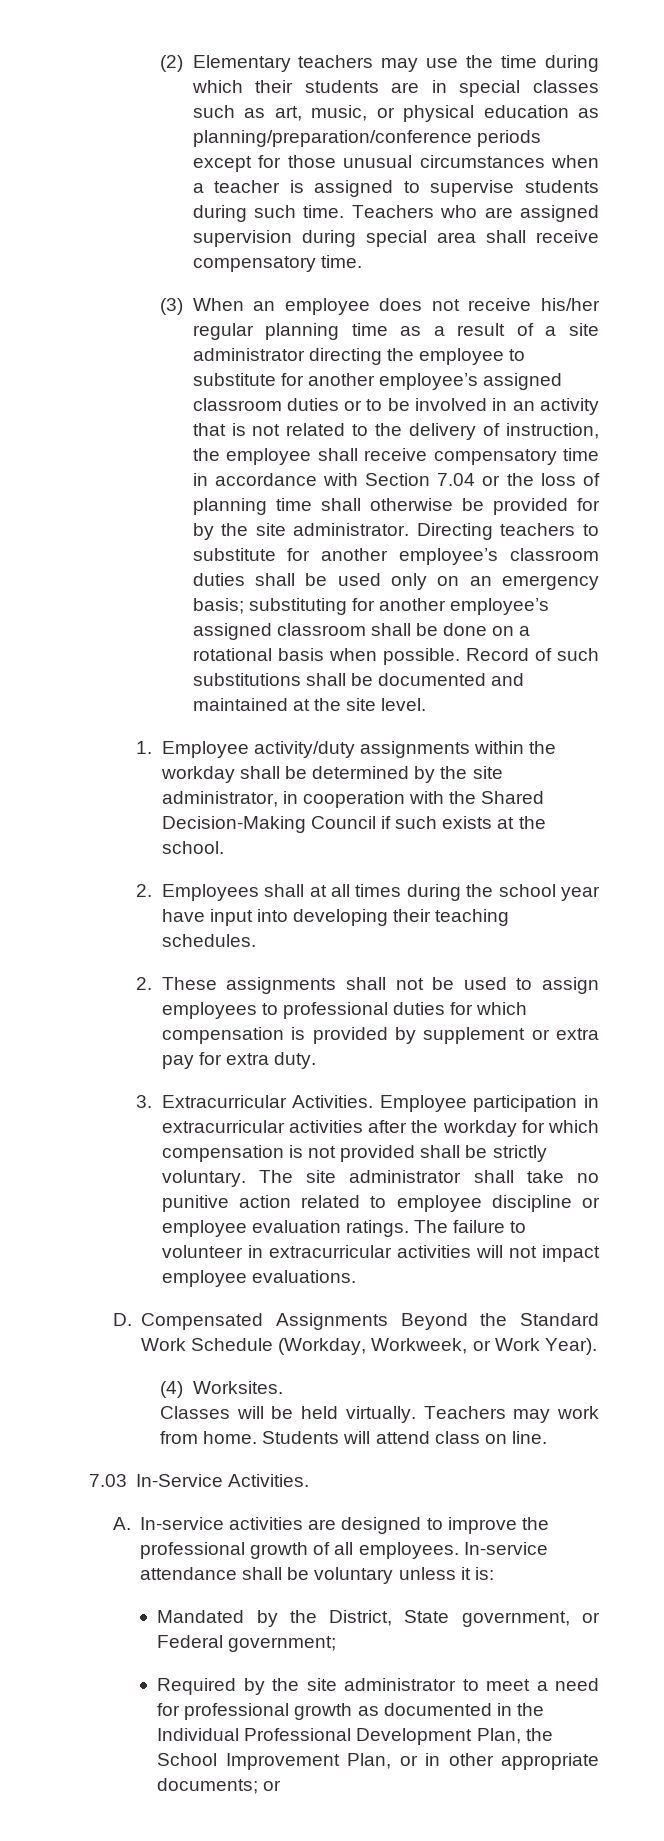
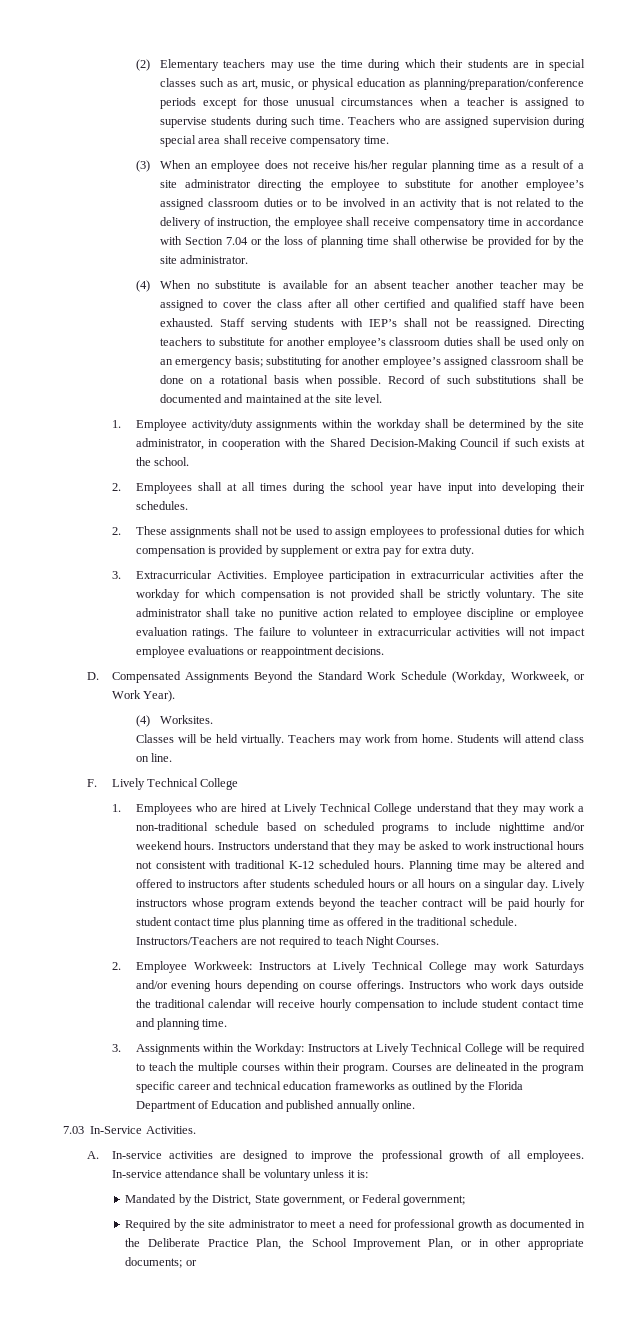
- (3) When an employee does not receive his/her regular planning time as a result of a site administrator directing the employee to substitute for another employee’s assigned classroom duties or to be involved in an activity that is not related to the delivery of instruction, the employee shall receive compensatory time in accordance with Section 7.04 or the loss of planning time shall otherwise be provided for by the site administrator. Directing teachers to substitute for another employee’s classroom duties shall be used only on an emergency basis;
+ (3) When an employee does not receive his/her regular planning time as a result of a site administrator directing the employee to substitute for another employee’s assigned classroom duties or to be involved in an activity that is not related to the delivery of instruction, the employee shall receive compensatory time in accordance with Section 7.04 or the loss of planning time shall otherwise be provided for by the site administrator.
+ (4) When no substitute is available for an absent teacher another teacher may be assigned to cover the class after all other certified and qualified staff have been exhausted. Staff serving students with IEP’s shall not be reassigned. Directing teachers to substitute for another employee’s classroom duties shall be used only on an emergency basis;
- 2. Employees shall at all times during the school year have input into developing their teaching schedules.
+ 2. Employees shall at all times during the school year have input into developing their schedules.
- The failure to volunteer in extracurricular activities will not impact employee evaluations.
+ The failure to volunteer in extracurricular activities will not impact employee evaluations or reappointment decisions.
+ F. Lively Technical College
+ 1. Employees who are hired at Lively Technical College understand that they may work a non-traditional schedule based on scheduled programs to include nighttime and/or weekend hours. Instructors understand that they may be asked to work instructional hours not consistent with traditional K-12 scheduled hours. Planning time may be altered and offered to instructors after students scheduled hours or all hours on a singular day. Lively instructors whose program extends beyond the teacher contract will be paid hourly for student contact time plus planning time as offered in the traditional schedule. Instructors/Teachers are not required to teach Night Courses.
+ 2. Employee Workweek: Instructors at Lively Technical College may work Saturdays and/or evening hours depending on course offerings. Instructors who work days outside the traditional calendar will receive hourly compensation to include student contact time and planning time.
+ 3. Assignments within the Workday: Instructors at Lively Technical College will be required to teach the multiple courses within their program. Courses are delineated in the program specific career and technical education frameworks as outlined by the Florida Department of Education and published annually online.
- Required by the site administrator to meet a need for professional growth as documented in the Individual Professional Development Plan, the School Improvement Plan, or in other appropriate documents; or
+ Required by the site administrator to meet a need for professional growth as documented in the Deliberate Practice Plan, the School Improvement Plan, or in other appropriate documents; or

